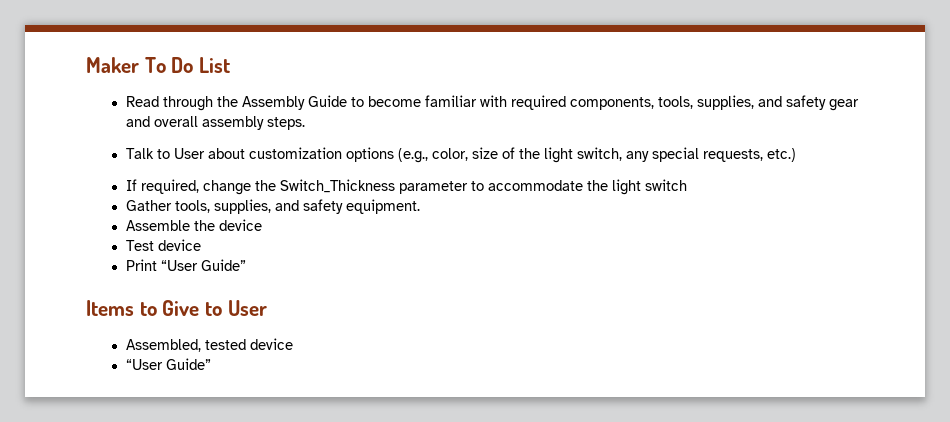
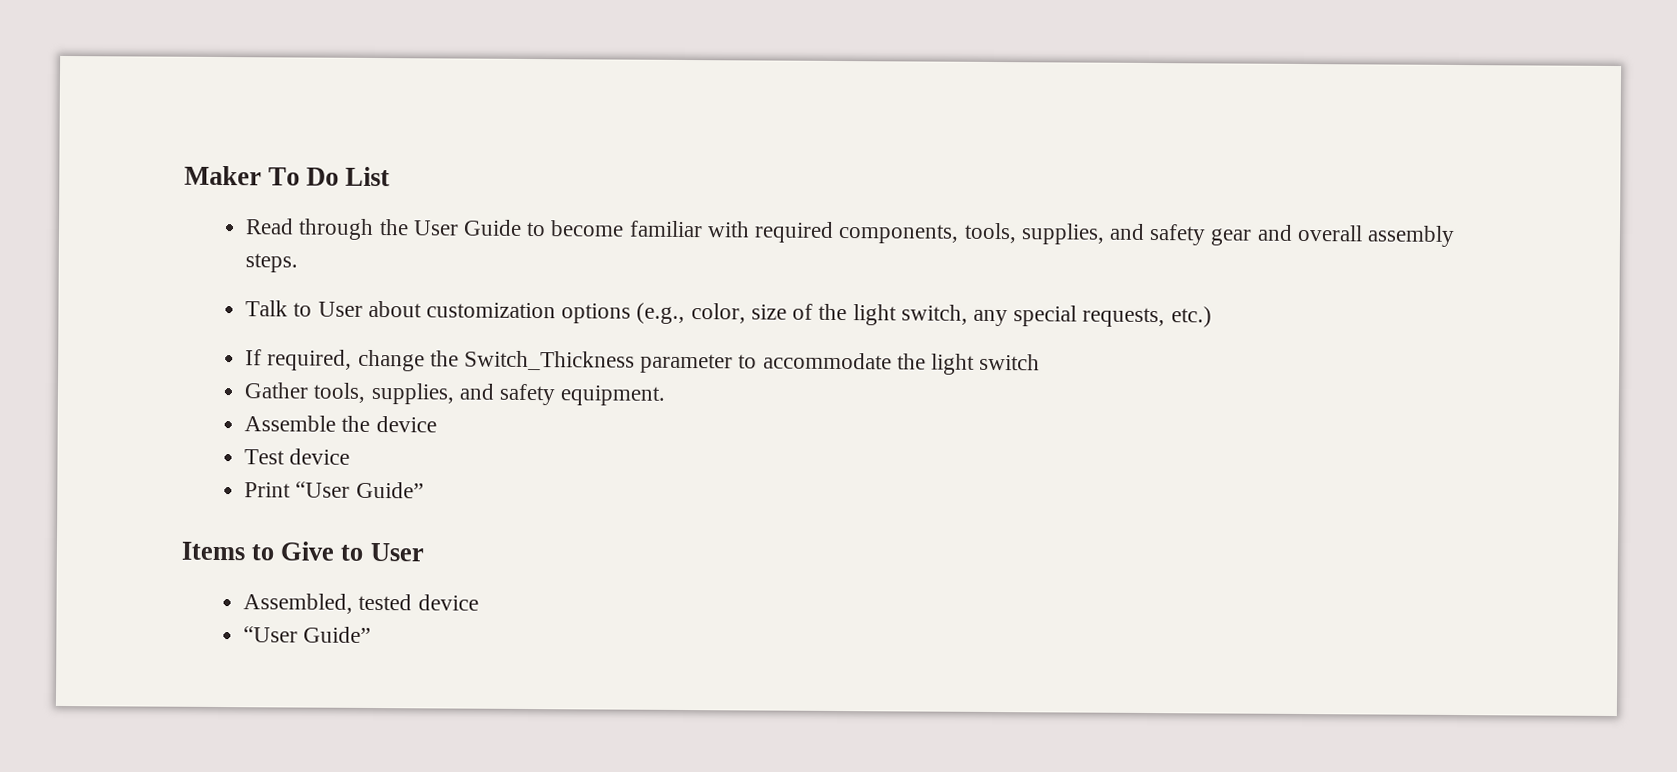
- Read through the Assembly Guide to become familiar with required components, tools, supplies, and safety gear and overall assembly steps.
+ Read through the User Guide to become familiar with required components, tools, supplies, and safety gear and overall assembly steps.

